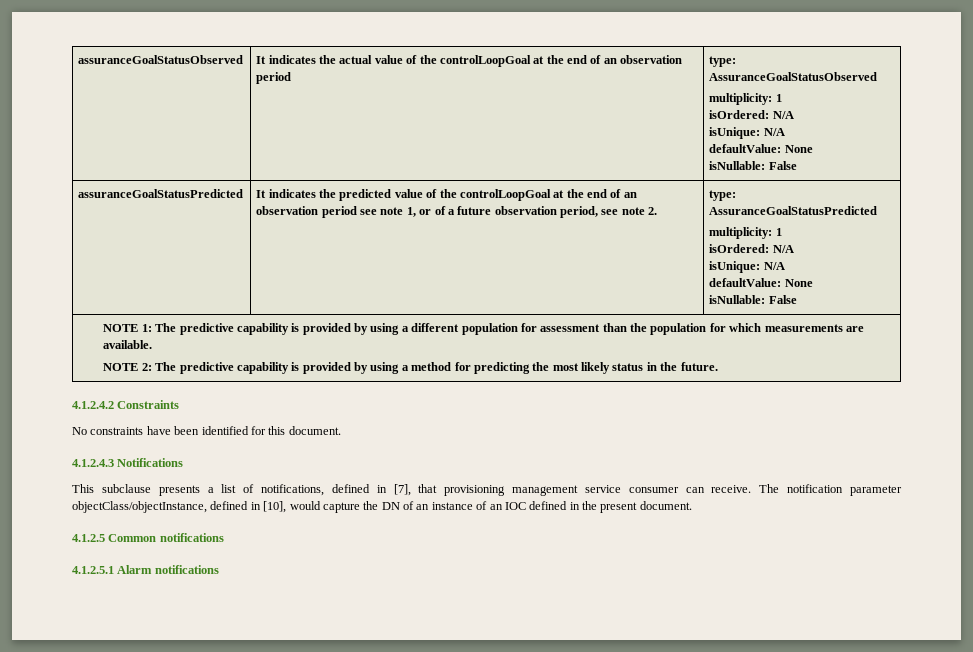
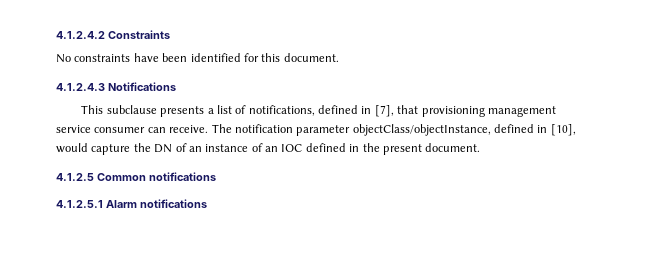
- assuranceGoalStatusObserved | It indicates the actual value of the controlLoopGoal at the end of an observation period | type: AssuranceGoalStatusObserved
- multiplicity: 1
- isOrdered: N/A
- isUnique: N/A
- defaultValue: None
- isNullable: False
- assuranceGoalStatusPredicted | It indicates the predicted value of the controlLoopGoal at the end of an observation period see note 1, or of a future observation period, see note 2. | type: AssuranceGoalStatusPredicted
- multiplicity: 1
- isOrdered: N/A
- isUnique: N/A
- defaultValue: None
- isNullable: False
- NOTE 1: The predictive capability is provided by using a different population for assessment than the population for which measurements are available.
- NOTE 2: The predictive capability is provided by using a method for predicting the most likely status in the future.

